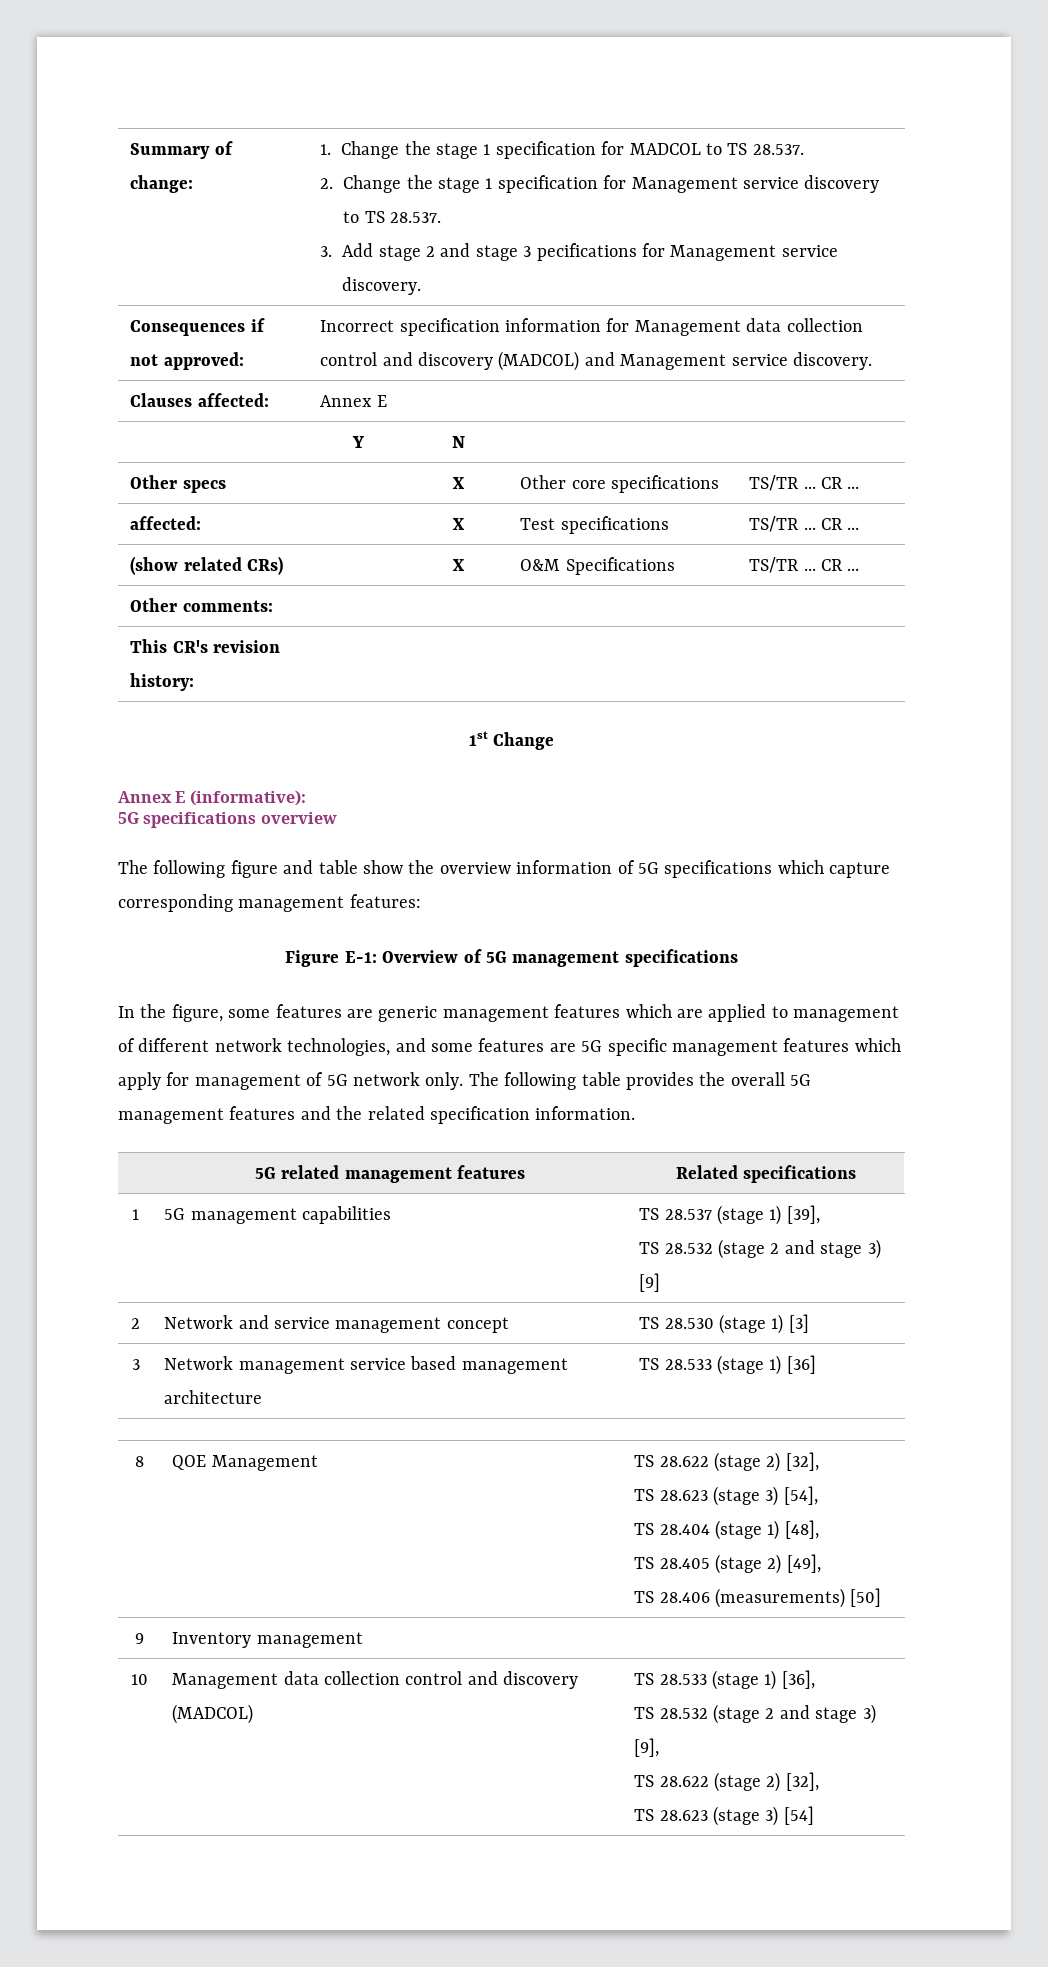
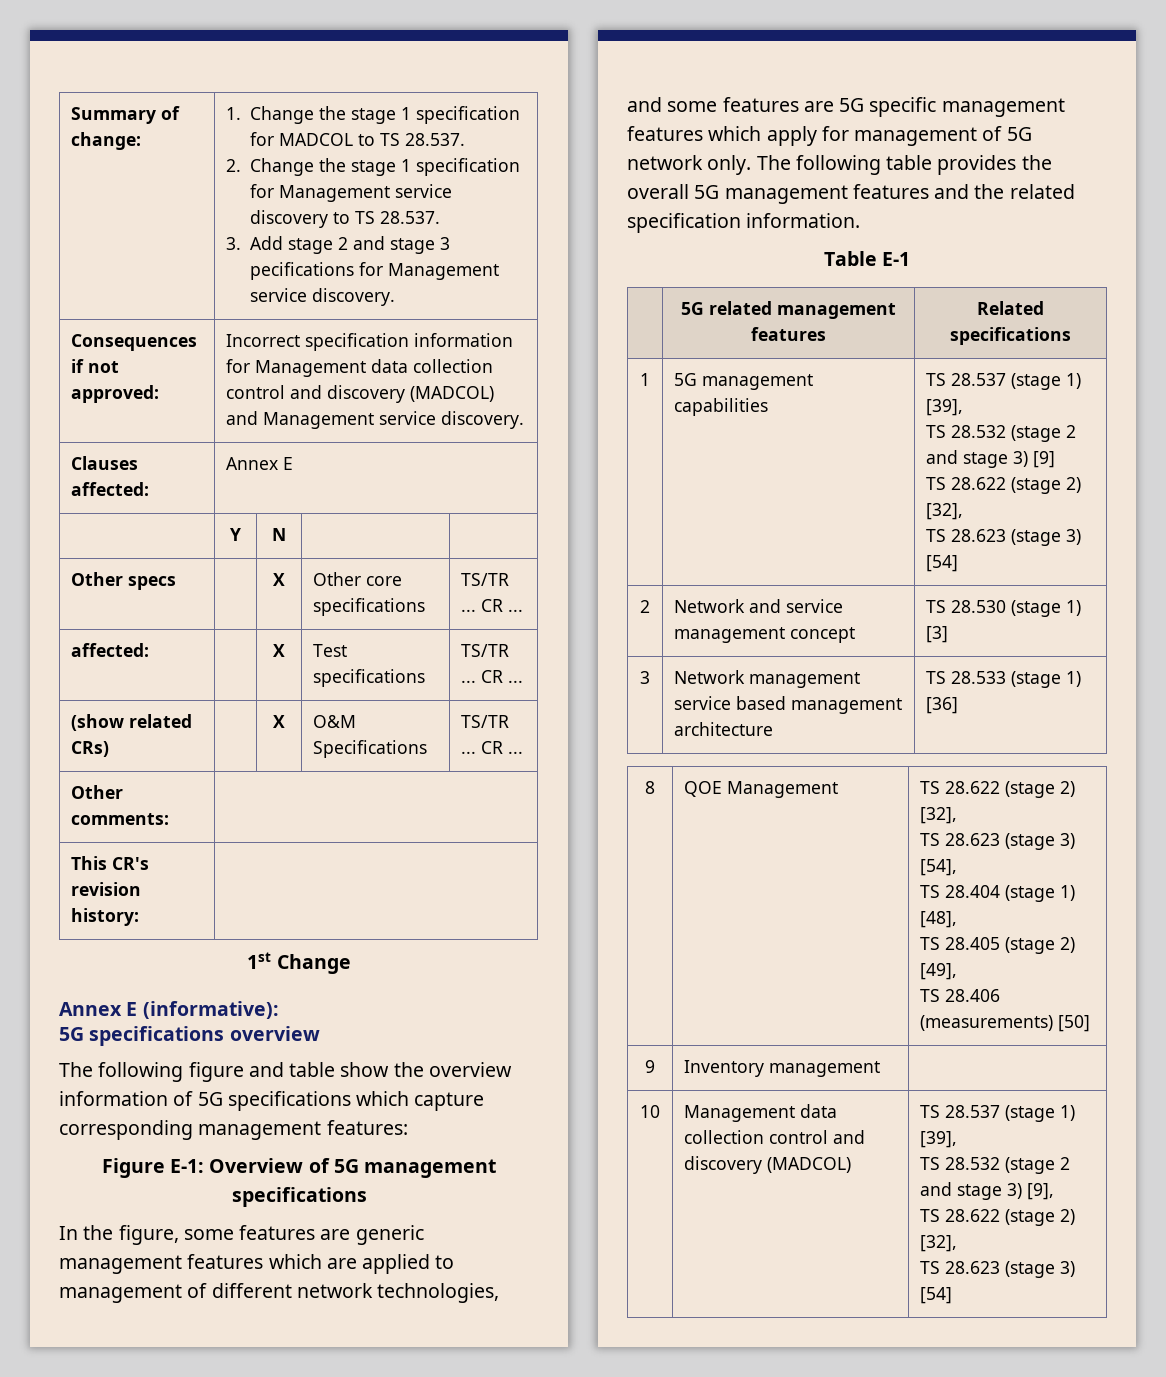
+ Table E-1
  1 | 5G management capabilities | TS 28.537 (stage 1) [39],
  TS 28.532 (stage 2 and stage 3) [9]
+ TS 28.622 (stage 2) [32],
+ TS 28.623 (stage 3) [54]
- 10 | Management data collection control and discovery (MADCOL) | TS 28.533 (stage 1) [36],
+ 10 | Management data collection control and discovery (MADCOL) | TS 28.537 (stage 1) [39],

